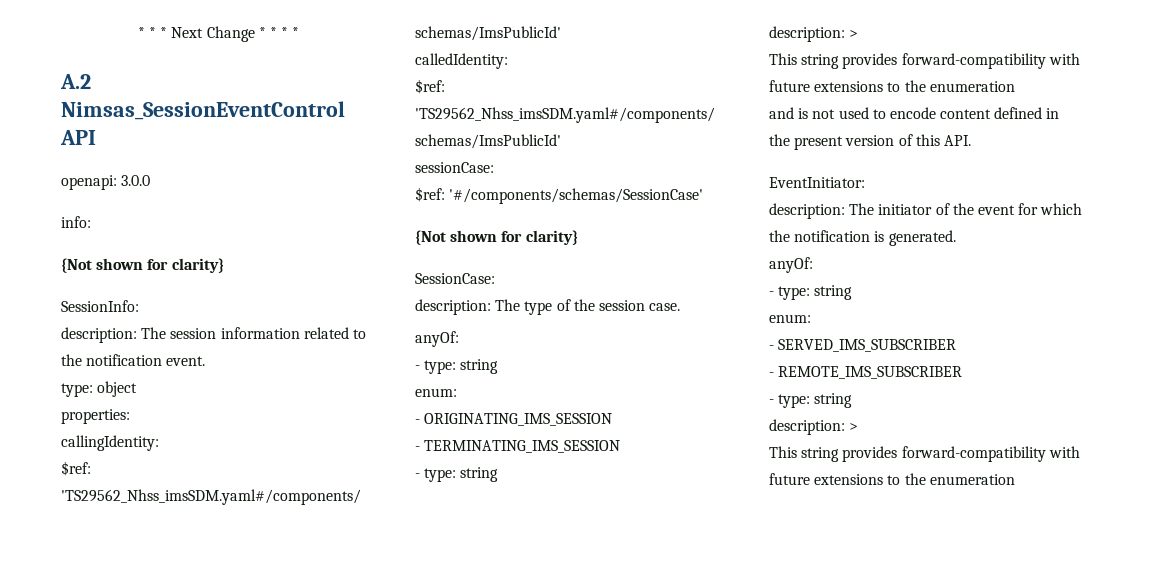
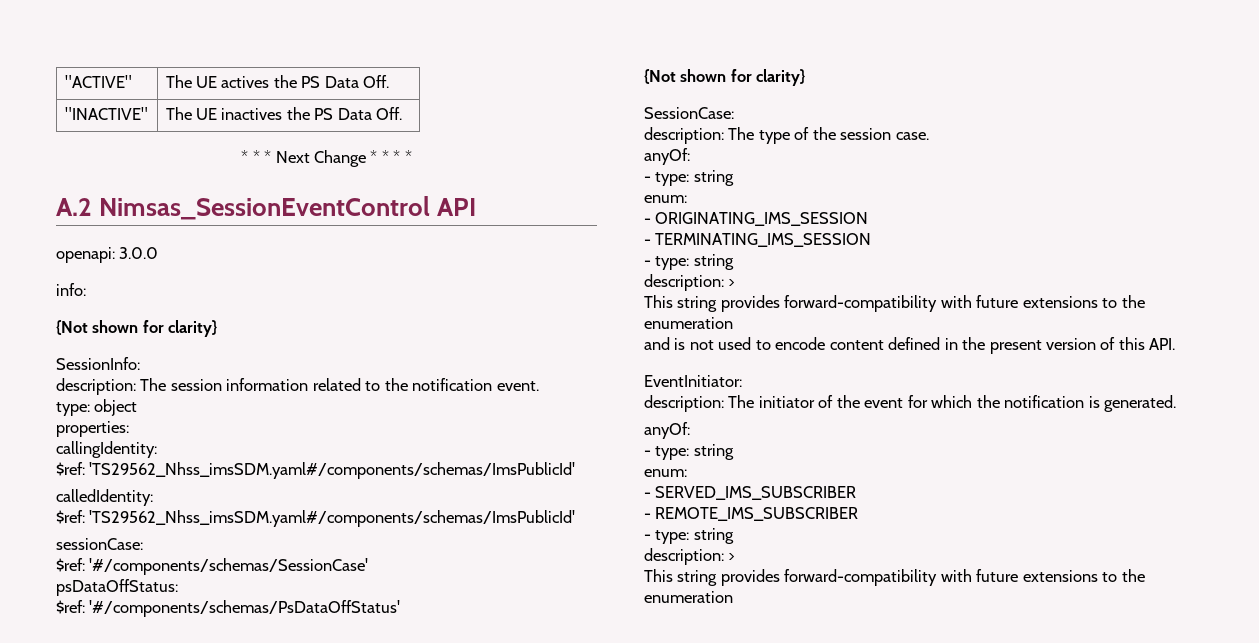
+ "ACTIVE" | The UE actives the PS Data Off.
+ "INACTIVE" | The UE inactives the PS Data Off.
+ psDataOffStatus:
+ $ref: '#/components/schemas/PsDataOffStatus'

